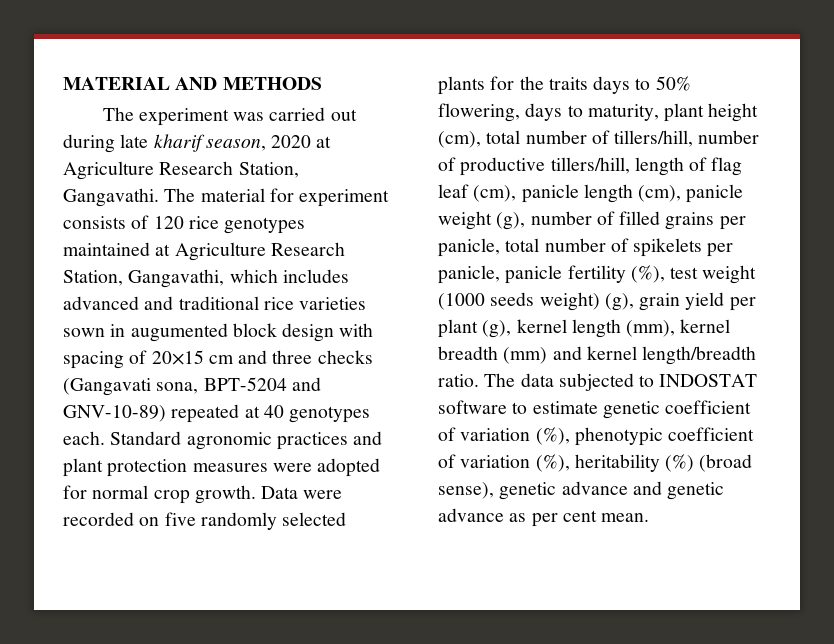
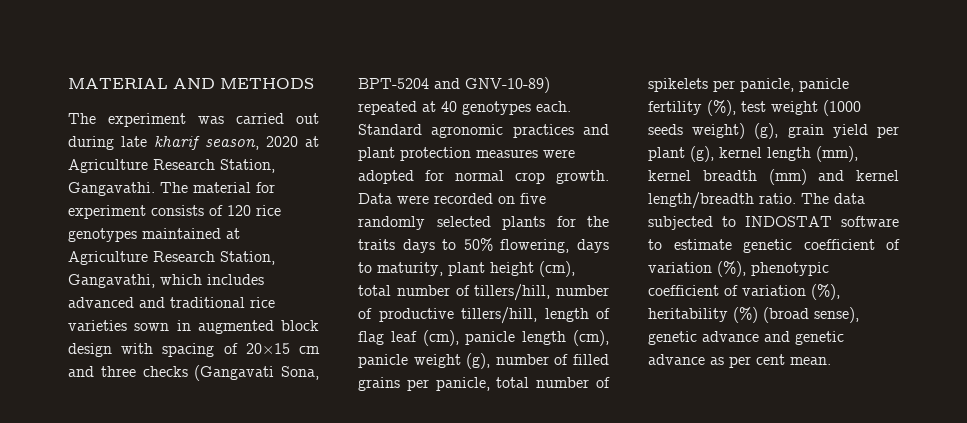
- The material for experiment consists of 120 rice genotypes maintained at Agriculture Research Station, Gangavathi, which includes advanced and traditional rice varieties sown in augumented block design with spacing of 20×15 cm and three checks (Gangavati sona, BPT-5204 and GNV-10-89) repeated at 40 genotypes each.
+ The material for experiment consists of 120 rice genotypes maintained at Agriculture Research Station, Gangavathi, which includes advanced and traditional rice varieties sown in augmented block design with spacing of 20×15 cm and three checks (Gangavati Sona, BPT-5204 and GNV-10-89) repeated at 40 genotypes each.

